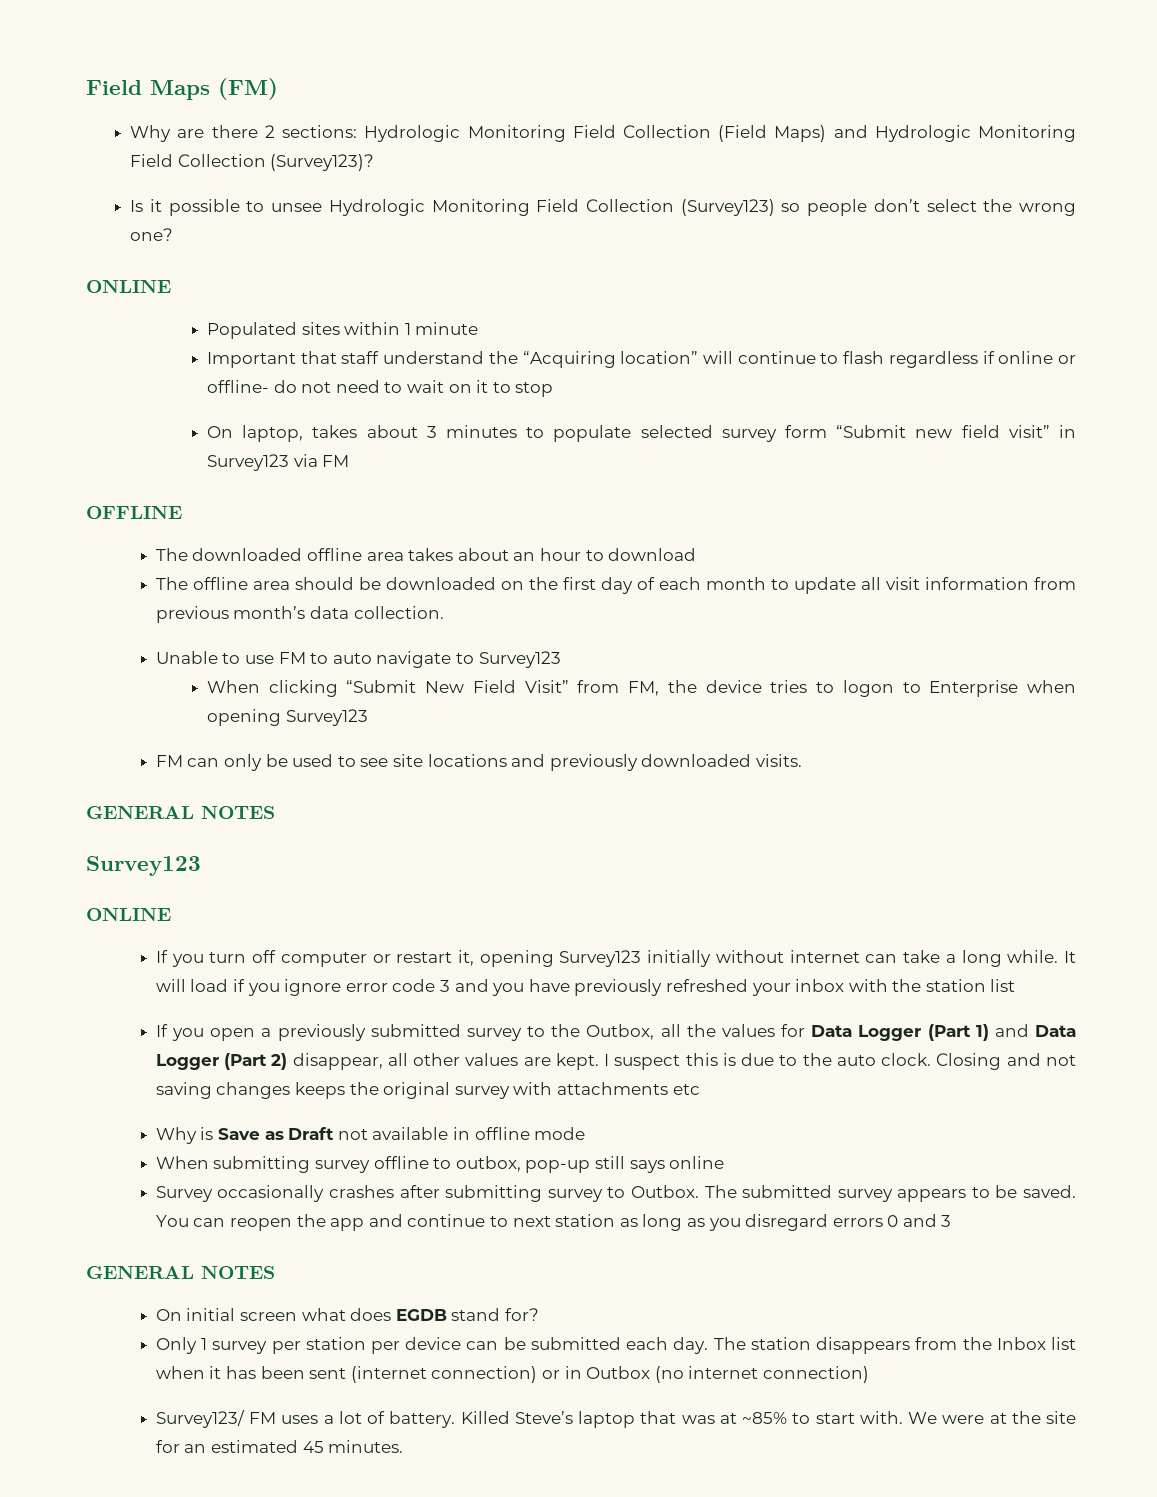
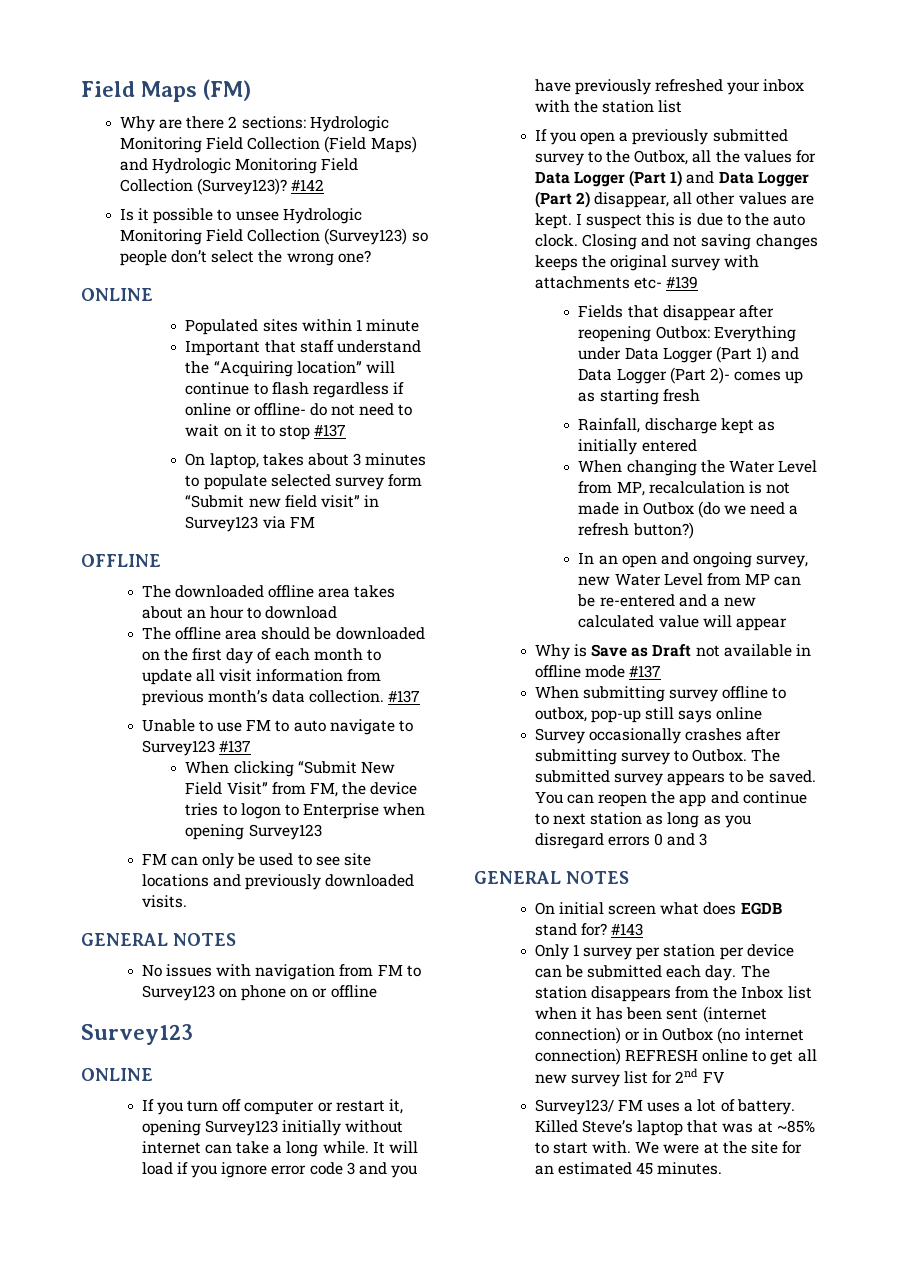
+ #142
- Important that staff understand the “Acquiring location” will continue to flash regardless if online or offline- do not need to wait on it to stop
+ Important that staff understand the “Acquiring location” will continue to flash regardless if online or offline- do not need to wait on it to stop #137
- The offline area should be downloaded on the first day of each month to update all visit information from previous month’s data collection.
+ The offline area should be downloaded on the first day of each month to update all visit information from previous month’s data collection. #137
- Unable to use FM to auto navigate to Survey123
+ Unable to use FM to auto navigate to Survey123 #137
+ No issues with navigation from FM to Survey123 on phone on or offline
- Closing and not saving changes keeps the original survey with attachments etc
+ Closing and not saving changes keeps the original survey with attachments etc- #139
+ Fields that disappear after reopening Outbox: Everything under Data Logger (Part 1) and Data Logger (Part 2)- comes up as starting fresh
+ Rainfall, discharge kept as initially entered
+ When changing the Water Level from MP, recalculation is not made in Outbox (do we need a refresh button?)
+ In an open and ongoing survey, new Water Level from MP can be re-entered and a new calculated value will appear
- Why is Save as Draft not available in offline mode
+ Why is Save as Draft not available in offline mode #137
+ #143
- The station disappears from the Inbox list when it has been sent (internet connection) or in Outbox (no internet connection)
+ The station disappears from the Inbox list when it has been sent (internet connection) or in Outbox (no internet connection) REFRESH online to get all new survey list for 2nd FV

